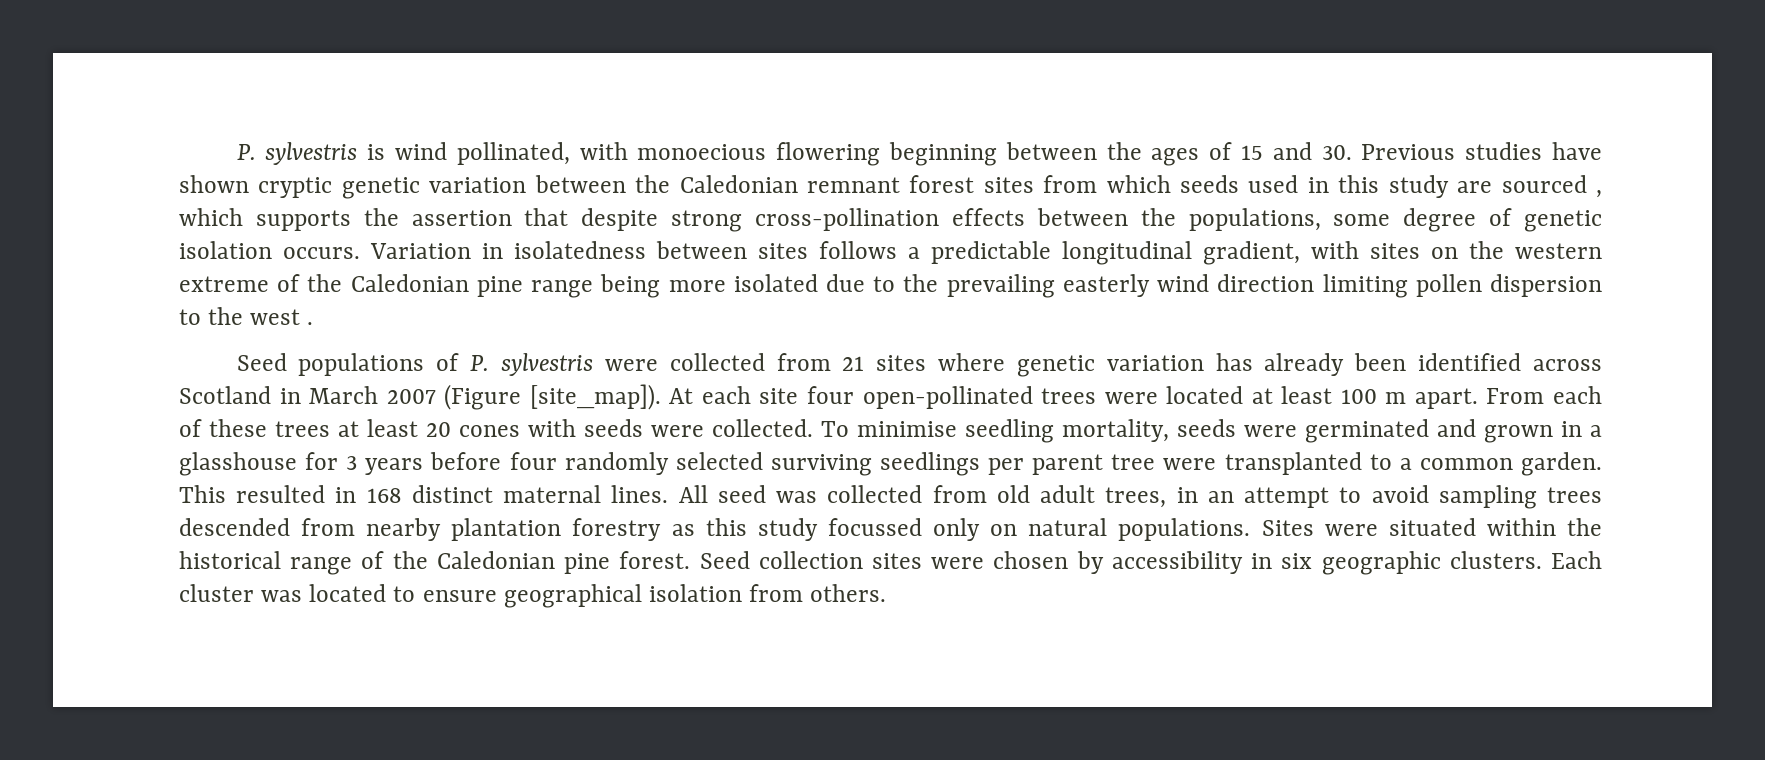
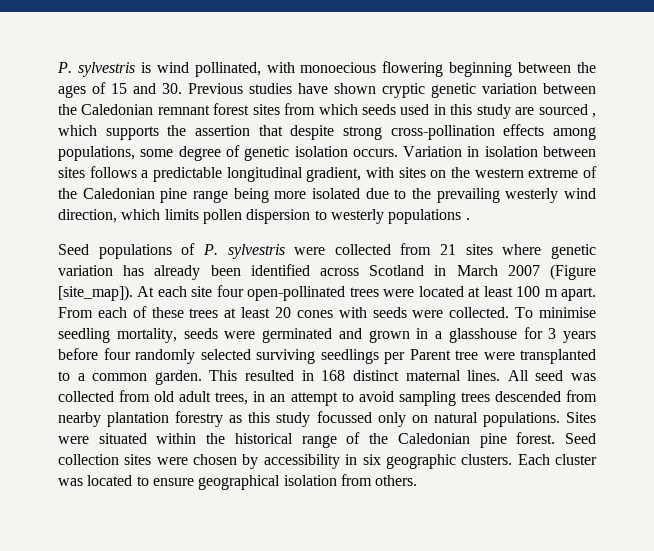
- P. sylvestris is wind pollinated, with monoecious flowering beginning between the ages of 15 and 30. Previous studies have shown cryptic genetic variation between the Caledonian remnant forest sites from which seeds used in this study are sourced , which supports the assertion that despite strong cross-pollination effects between the populations, some degree of genetic isolation occurs.
+ P. sylvestris is wind pollinated, with monoecious flowering beginning between the ages of 15 and 30. Previous studies have shown cryptic genetic variation between the Caledonian remnant forest sites from which seeds used in this study are sourced , which supports the assertion that despite strong cross-pollination effects among populations, some degree of genetic isolation occurs.
- Variation in isolatedness between sites follows a predictable longitudinal gradient, with sites on the western extreme of the Caledonian pine range being more isolated due to the prevailing easterly wind direction limiting pollen dispersion to the west .
+ Variation in isolation between sites follows a predictable longitudinal gradient, with sites on the western extreme of the Caledonian pine range being more isolated due to the prevailing westerly wind direction, which limits pollen dispersion to westerly populations .
- To minimise seedling mortality, seeds were germinated and grown in a glasshouse for 3 years before four randomly selected surviving seedlings per parent tree were transplanted to a common garden.
+ To minimise seedling mortality, seeds were germinated and grown in a glasshouse for 3 years before four randomly selected surviving seedlings per Parent tree were transplanted to a common garden.

